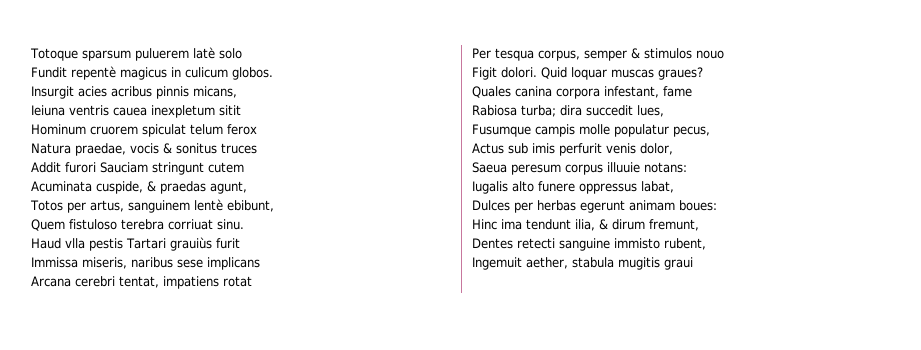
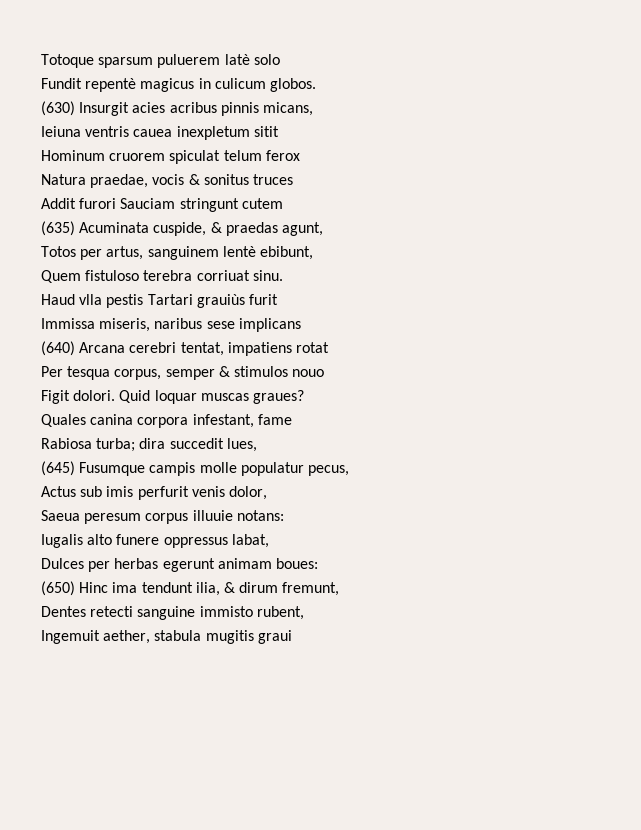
- Insurgit acies acribus pinnis micans,
+ (630) Insurgit acies acribus pinnis micans,
- Acuminata cuspide, & praedas agunt,
+ (635) Acuminata cuspide, & praedas agunt,
- Arcana cerebri tentat, impatiens rotat
+ (640) Arcana cerebri tentat, impatiens rotat
- Fusumque campis molle populatur pecus,
+ (645) Fusumque campis molle populatur pecus,
- Hinc ima tendunt ilia, & dirum fremunt,
+ (650) Hinc ima tendunt ilia, & dirum fremunt,

